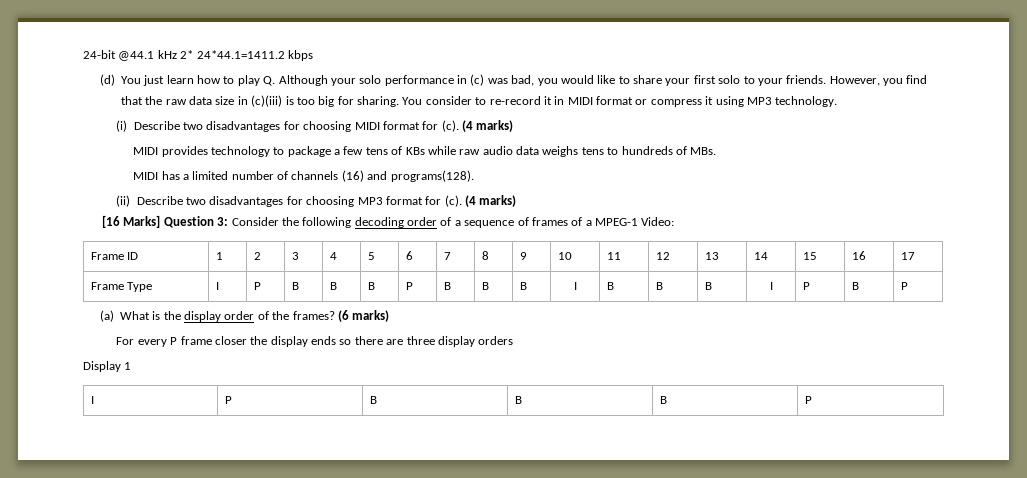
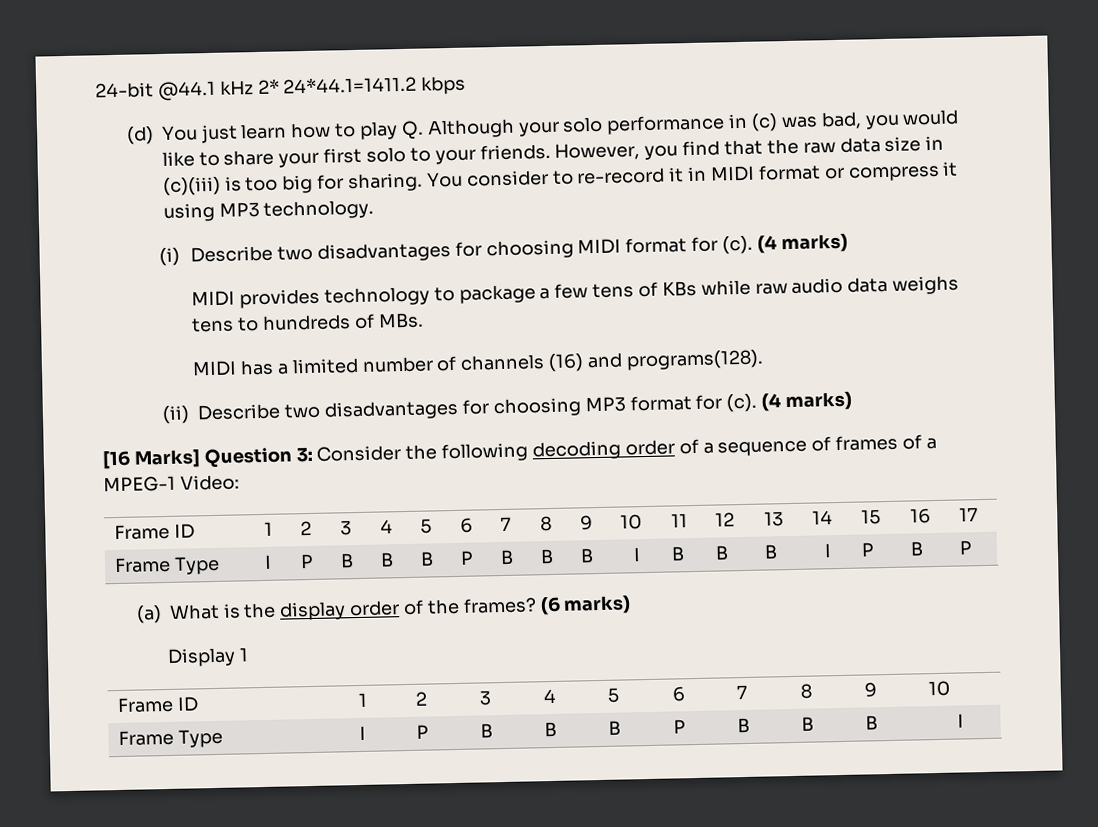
- For every P frame closer the display ends so there are three display orders
  Display 1
- I | P | B | B | B | P
+ Frame ID | 1 | 2 | 3 | 4 | 5 | 6 | 7 | 8 | 9 | 10
+ Frame Type | I | P | B | B | B | P | B | B | B | I

